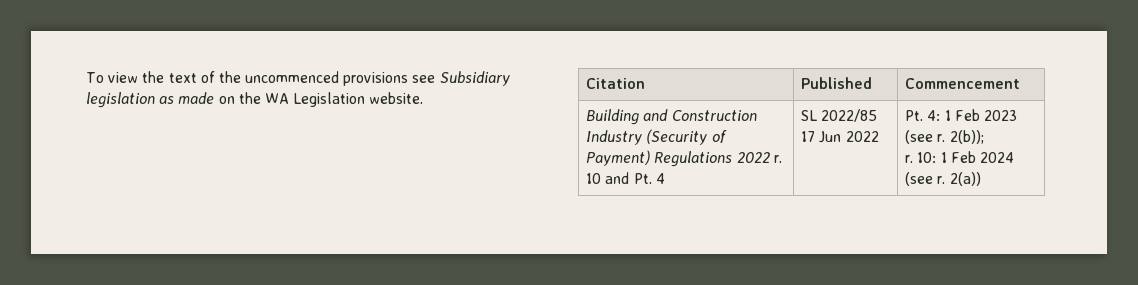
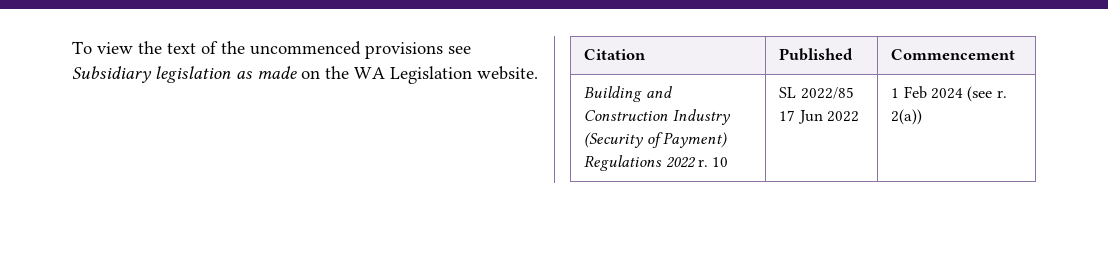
- Building and Construction Industry (Security of Payment) Regulations 2022 r. 10 and Pt. 4 | SL 2022/85 17 Jun 2022 | Pt. 4: 1 Feb 2023 (see r. 2(b));
- r. 10: 1 Feb 2024 (see r. 2(a))
+ Building and Construction Industry (Security of Payment) Regulations 2022 r. 10 | SL 2022/85 17 Jun 2022 | 1 Feb 2024 (see r. 2(a))

